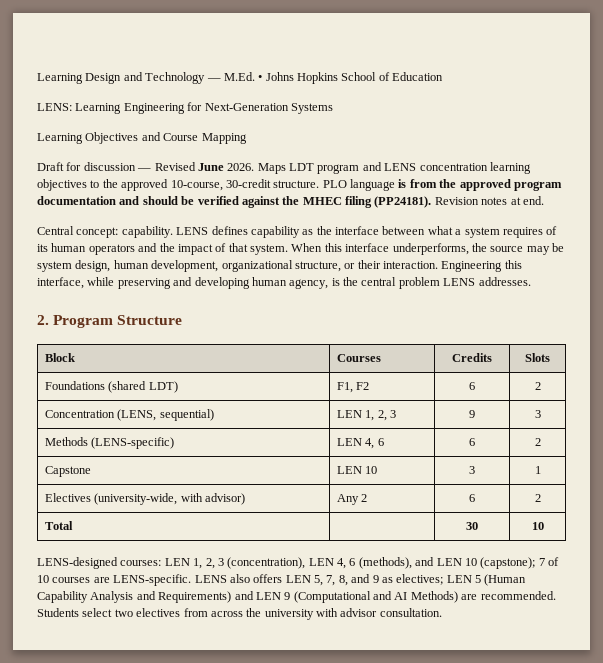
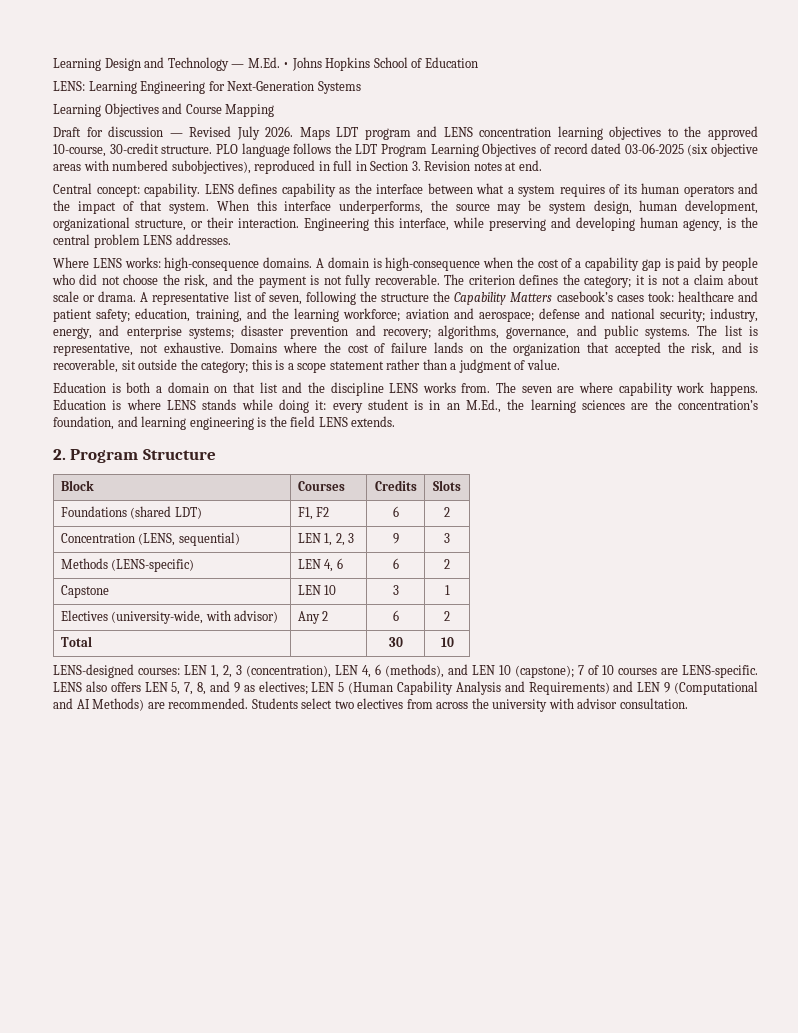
- Draft for discussion — Revised June 2026.
+ Draft for discussion — Revised July 2026.
- PLO language is from the approved program documentation and should be verified against the MHEC filing (PP24181). Revision notes at end.
+ PLO language follows the LDT Program Learning Objectives of record dated 03-06-2025 (six objective areas with numbered subobjectives), reproduced in full in Section 3. Revision notes at end.
+ Where LENS works: high-consequence domains. A domain is high-consequence when the cost of a capability gap is paid by people who did not choose the risk, and the payment is not fully recoverable. The criterion defines the category; it is not a claim about scale or drama. A representative list of seven, following the structure the Capability Matters casebook’s cases took: healthcare and patient safety; education, training, and the learning workforce; aviation and aerospace; defense and national security; industry, energy, and enterprise systems; disaster prevention and recovery; algorithms, governance, and public systems. The list is representative, not exhaustive. Domains where the cost of failure lands on the organization that accepted the risk, and is recoverable, sit outside the category; this is a scope statement rather than a judgment of value.
+ Education is both a domain on that list and the discipline LENS works from. The seven are where capability work happens. Education is where LENS stands while doing it: every student is in an M.Ed., the learning sciences are the concentration’s foundation, and learning engineering is the field LENS extends.

